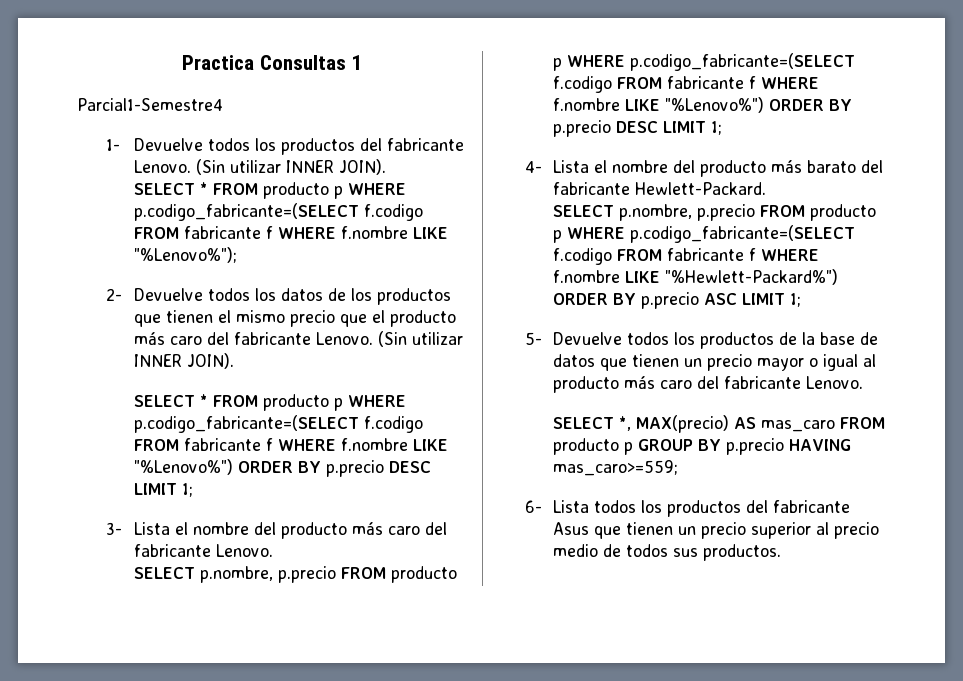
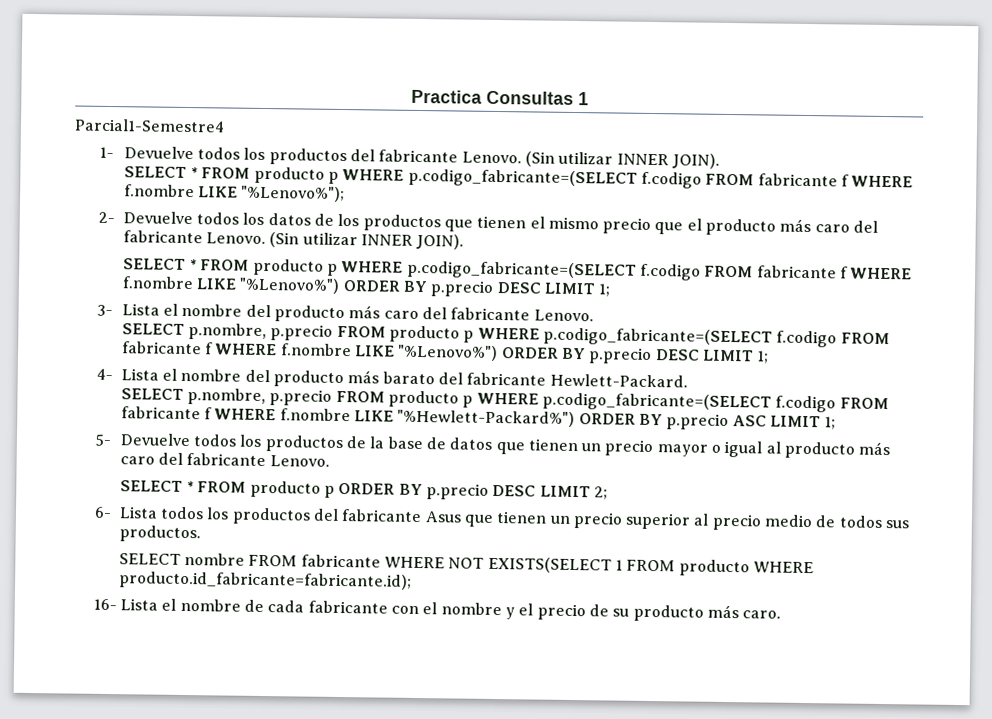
- SELECT *, MAX(precio) AS mas_caro FROM producto p GROUP BY p.precio HAVING mas_caro>=559;
+ SELECT * FROM producto p ORDER BY p.precio DESC LIMIT 2;
+ SELECT nombre FROM fabricante WHERE NOT EXISTS(SELECT 1 FROM producto WHERE producto.id_fabricante=fabricante.id);
+ 16- Lista el nombre de cada fabricante con el nombre y el precio de su producto más caro.

